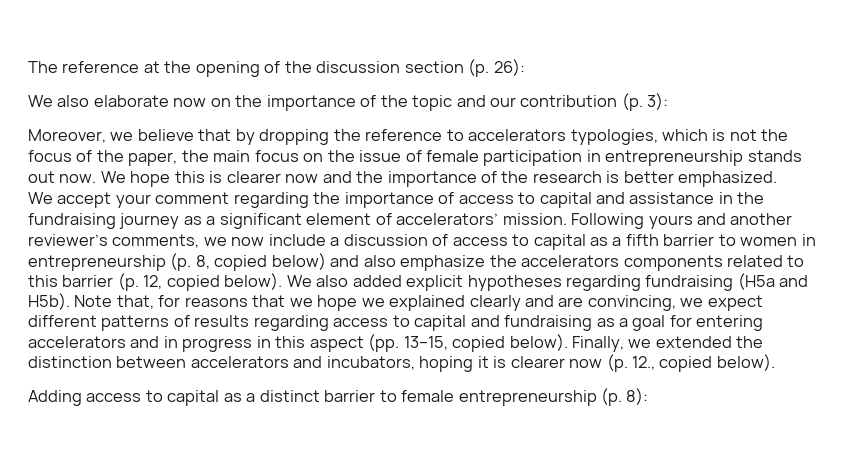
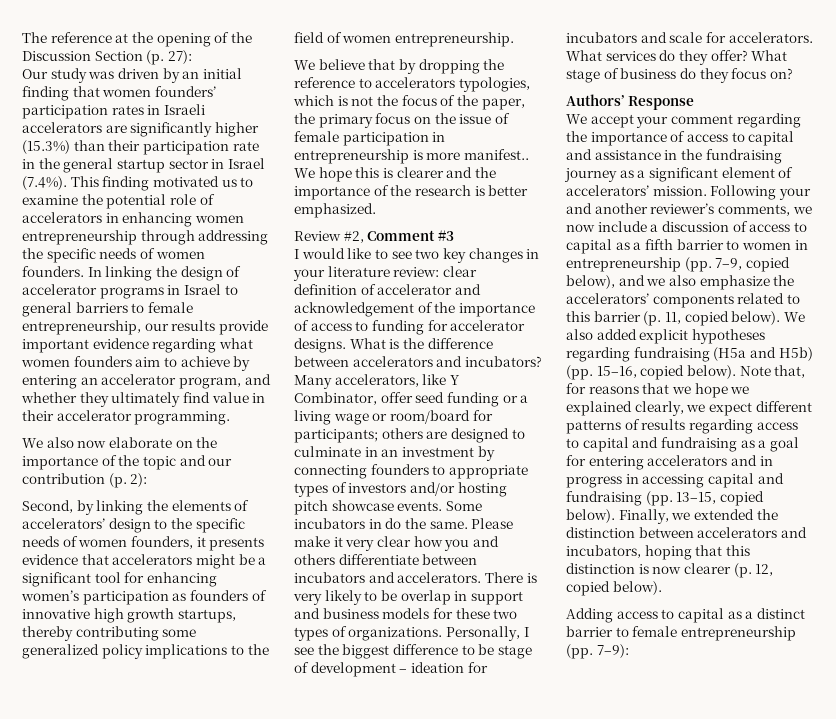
- The reference at the opening of the discussion section (p. 26):
- We also elaborate now on the importance of the topic and our contribution (p. 3):
- Moreover, we believe that by dropping the reference to accelerators typologies, which is not the focus of the paper, the main focus on the issue of female participation in entrepreneurship stands out now.
+ The reference at the opening of the Discussion Section (p. 27):
+ Our study was driven by an initial finding that women founders’ participation rates in Israeli accelerators are significantly higher (15.3%) than their participation rate in the general startup sector in Israel (7.4%). This finding motivated us to examine the potential role of accelerators in enhancing women entrepreneurship through addressing the specific needs of women founders. In linking the design of accelerator programs in Israel to general barriers to female entrepreneurship, our results provide important evidence regarding what women founders aim to achieve by entering an accelerator program, and whether they ultimately find value in their accelerator programming.
+ We also now elaborate on the importance of the topic and our contribution (p. 2):
+ Second, by linking the elements of accelerators’ design to the specific needs of women founders, it presents evidence that accelerators might be a significant tool for enhancing women’s participation as founders of innovative high growth startups, thereby contributing some generalized policy implications to the field of women entrepreneurship.
+ We believe that by dropping the reference to accelerators typologies, which is not the focus of the paper, the primary focus on the issue of female participation in entrepreneurship is more manifest..
- We hope this is clearer now and the importance of the research is better emphasized.
+ We hope this is clearer and the importance of the research is better emphasized.
+ Review #2, Comment #3
+ I would like to see two key changes in your literature review: clear definition of accelerator and acknowledgement of the importance of access to funding for accelerator designs. What is the difference between accelerators and incubators? Many accelerators, like Y Combinator, offer seed funding or a living wage or room/board for participants; others are designed to culminate in an investment by connecting founders to appropriate types of investors and/or hosting pitch showcase events. Some incubators in do the same. Please make it very clear how you and others differentiate between incubators and accelerators. There is very likely to be overlap in support and business models for these two types of organizations. Personally, I see the biggest difference to be stage of development – ideation for incubators and scale for accelerators. What services do they offer? What stage of business do they focus on?
+ Authors’ Response
- Following yours and another reviewer’s comments, we now include a discussion of access to capital as a fifth barrier to women in entrepreneurship (p. 8, copied below) and also emphasize the accelerators components related to this barrier (p. 12, copied below).
+ Following your and another reviewer’s comments, we now include a discussion of access to capital as a fifth barrier to women in entrepreneurship (pp. 7–9, copied below), and we also emphasize the accelerators’ components related to this barrier (p. 11, copied below).
- We also added explicit hypotheses regarding fundraising (H5a and H5b).
+ We also added explicit hypotheses regarding fundraising (H5a and H5b) (pp. 15–16, copied below).
- Note that, for reasons that we hope we explained clearly and are convincing, we expect different patterns of results regarding access to capital and fundraising as a goal for entering accelerators and in progress in this aspect (pp. 13–15, copied below).
+ Note that, for reasons that we hope we explained clearly, we expect different patterns of results regarding access to capital and fundraising as a goal for entering accelerators and in progress in accessing capital and fundraising (pp. 13–15, copied below).
- Finally, we extended the distinction between accelerators and incubators, hoping it is clearer now (p. 12., copied below).
+ Finally, we extended the distinction between accelerators and incubators, hoping that this distinction is now clearer (p. 12, copied below).
- Adding access to capital as a distinct barrier to female entrepreneurship (p. 8):
+ Adding access to capital as a distinct barrier to female entrepreneurship (pp. 7–9):

